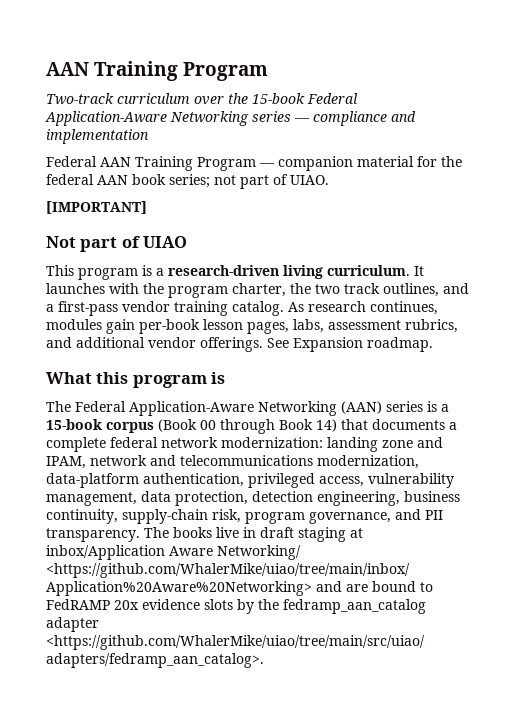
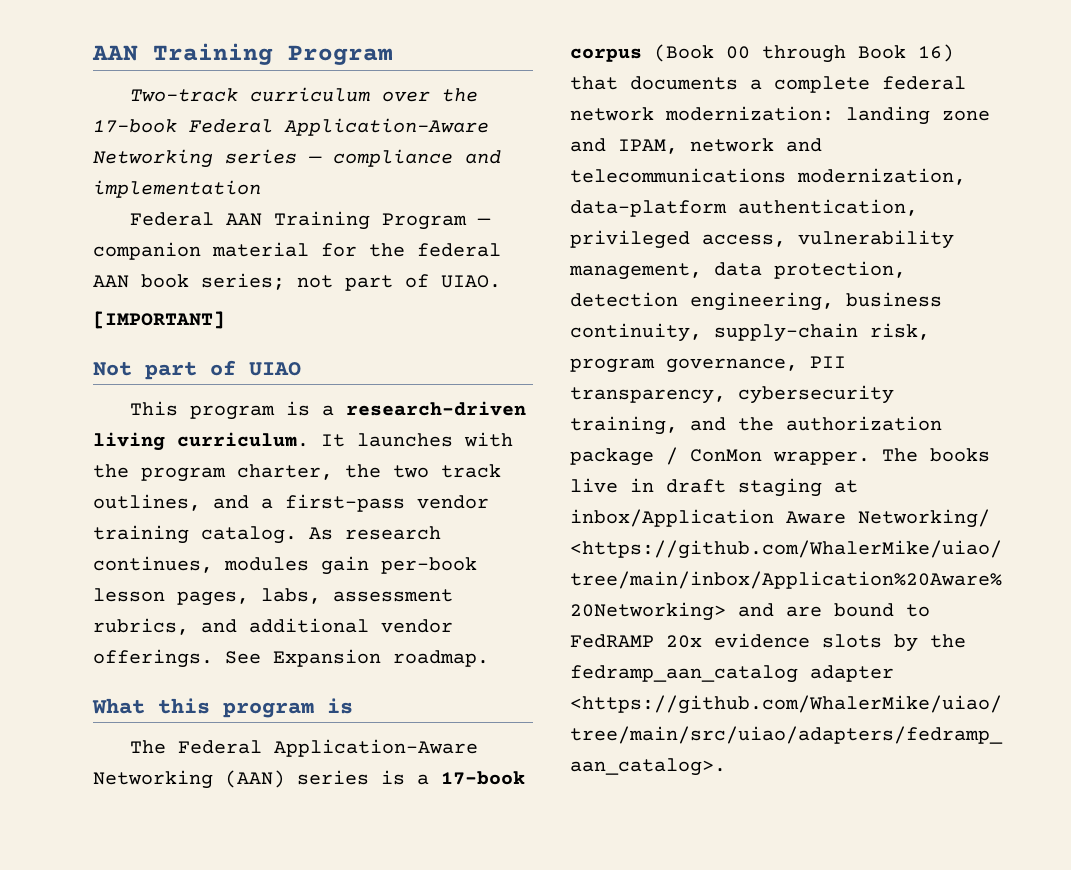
- Two-track curriculum over the 15-book Federal Application-Aware Networking series — compliance and implementation
+ Two-track curriculum over the 17-book Federal Application-Aware Networking series — compliance and implementation
- The Federal Application-Aware Networking (AAN) series is a 15-book corpus (Book 00 through Book 14) that documents a complete federal network modernization: landing zone and IPAM, network and telecommunications modernization, data-platform authentication, privileged access, vulnerability management, data protection, detection engineering, business continuity, supply-chain risk, program governance, and PII transparency.
+ The Federal Application-Aware Networking (AAN) series is a 17-book corpus (Book 00 through Book 16) that documents a complete federal network modernization: landing zone and IPAM, network and telecommunications modernization, data-platform authentication, privileged access, vulnerability management, data protection, detection engineering, business continuity, supply-chain risk, program governance, PII transparency, cybersecurity training, and the authorization package / ConMon wrapper.

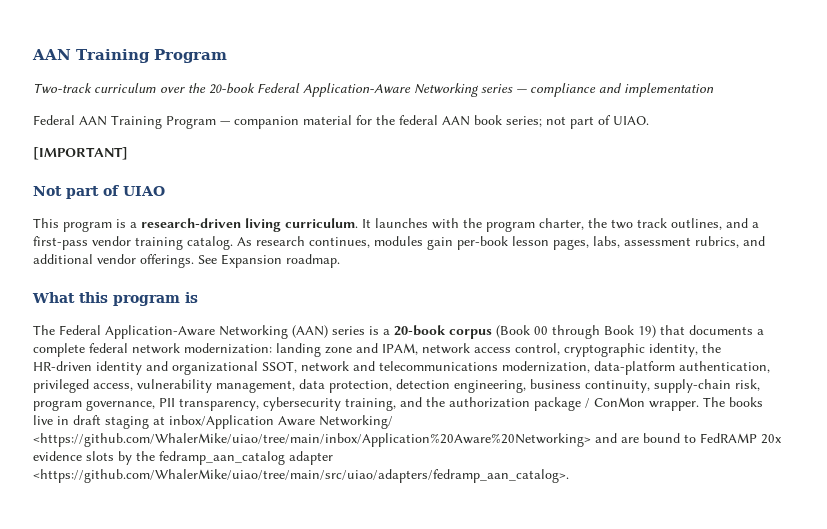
- Two-track curriculum over the 17-book Federal Application-Aware Networking series — compliance and implementation
+ Two-track curriculum over the 20-book Federal Application-Aware Networking series — compliance and implementation
- The Federal Application-Aware Networking (AAN) series is a 17-book corpus (Book 00 through Book 16) that documents a complete federal network modernization: landing zone and IPAM, network and telecommunications modernization, data-platform authentication, privileged access, vulnerability management, data protection, detection engineering, business continuity, supply-chain risk, program governance, PII transparency, cybersecurity training, and the authorization package / ConMon wrapper.
+ The Federal Application-Aware Networking (AAN) series is a 20-book corpus (Book 00 through Book 19) that documents a complete federal network modernization: landing zone and IPAM, network access control, cryptographic identity, the HR-driven identity and organizational SSOT, network and telecommunications modernization, data-platform authentication, privileged access, vulnerability management, data protection, detection engineering, business continuity, supply-chain risk, program governance, PII transparency, cybersecurity training, and the authorization package / ConMon wrapper.

